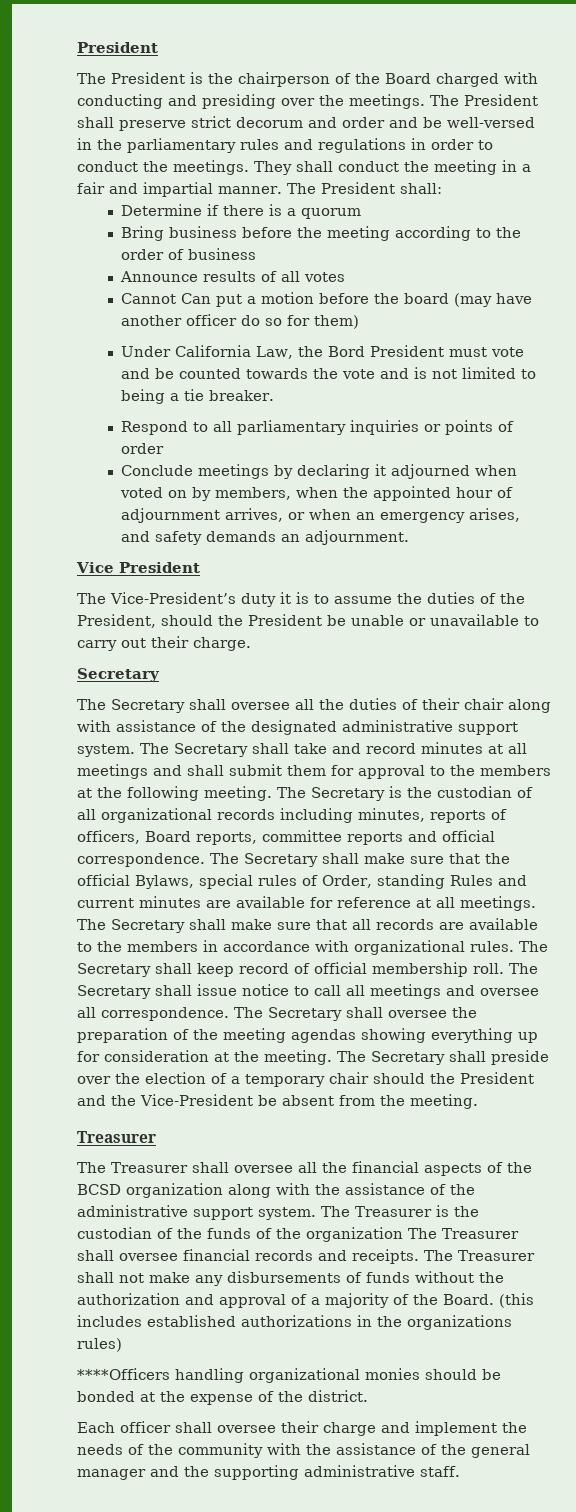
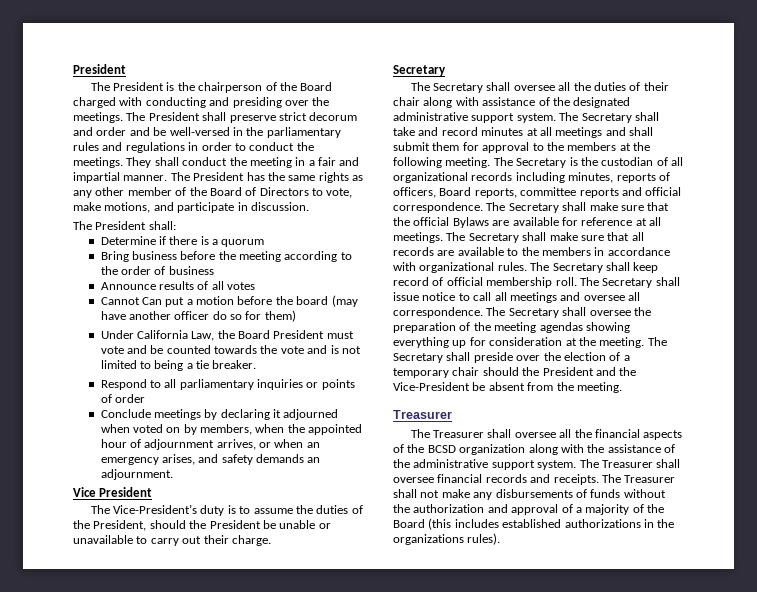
+ The President has the same rights as any other member of the Board of Directors to vote, make motions, and participate in discussion.
- Under California Law, the Bord President must vote and be counted towards the vote and is not limited to being a tie breaker.
+ Under California Law, the Board President must vote and be counted towards the vote and is not limited to being a tie breaker.
- The Vice-President’s duty it is to assume the duties of the President, should the President be unable or unavailable to carry out their charge.
+ The Vice-President’s duty is to assume the duties of the President, should the President be unable or unavailable to carry out their charge.
- The Secretary shall make sure that the official Bylaws, special rules of Order, standing Rules and current minutes are available for reference at all meetings.
+ The Secretary shall make sure that the official Bylaws are available for reference at all meetings.
- The Treasurer is the custodian of the funds of the organization The Treasurer shall oversee financial records and receipts.
+ The Treasurer shall oversee financial records and receipts.
- The Treasurer shall not make any disbursements of funds without the authorization and approval of a majority of the Board. (this includes established authorizations in the organizations rules)
- ****Officers handling organizational monies should be bonded at the expense of the district.
- Each officer shall oversee their charge and implement the needs of the community with the assistance of the general manager and the supporting administrative staff.
+ The Treasurer shall not make any disbursements of funds without the authorization and approval of a majority of the Board (this includes established authorizations in the organizations rules).

